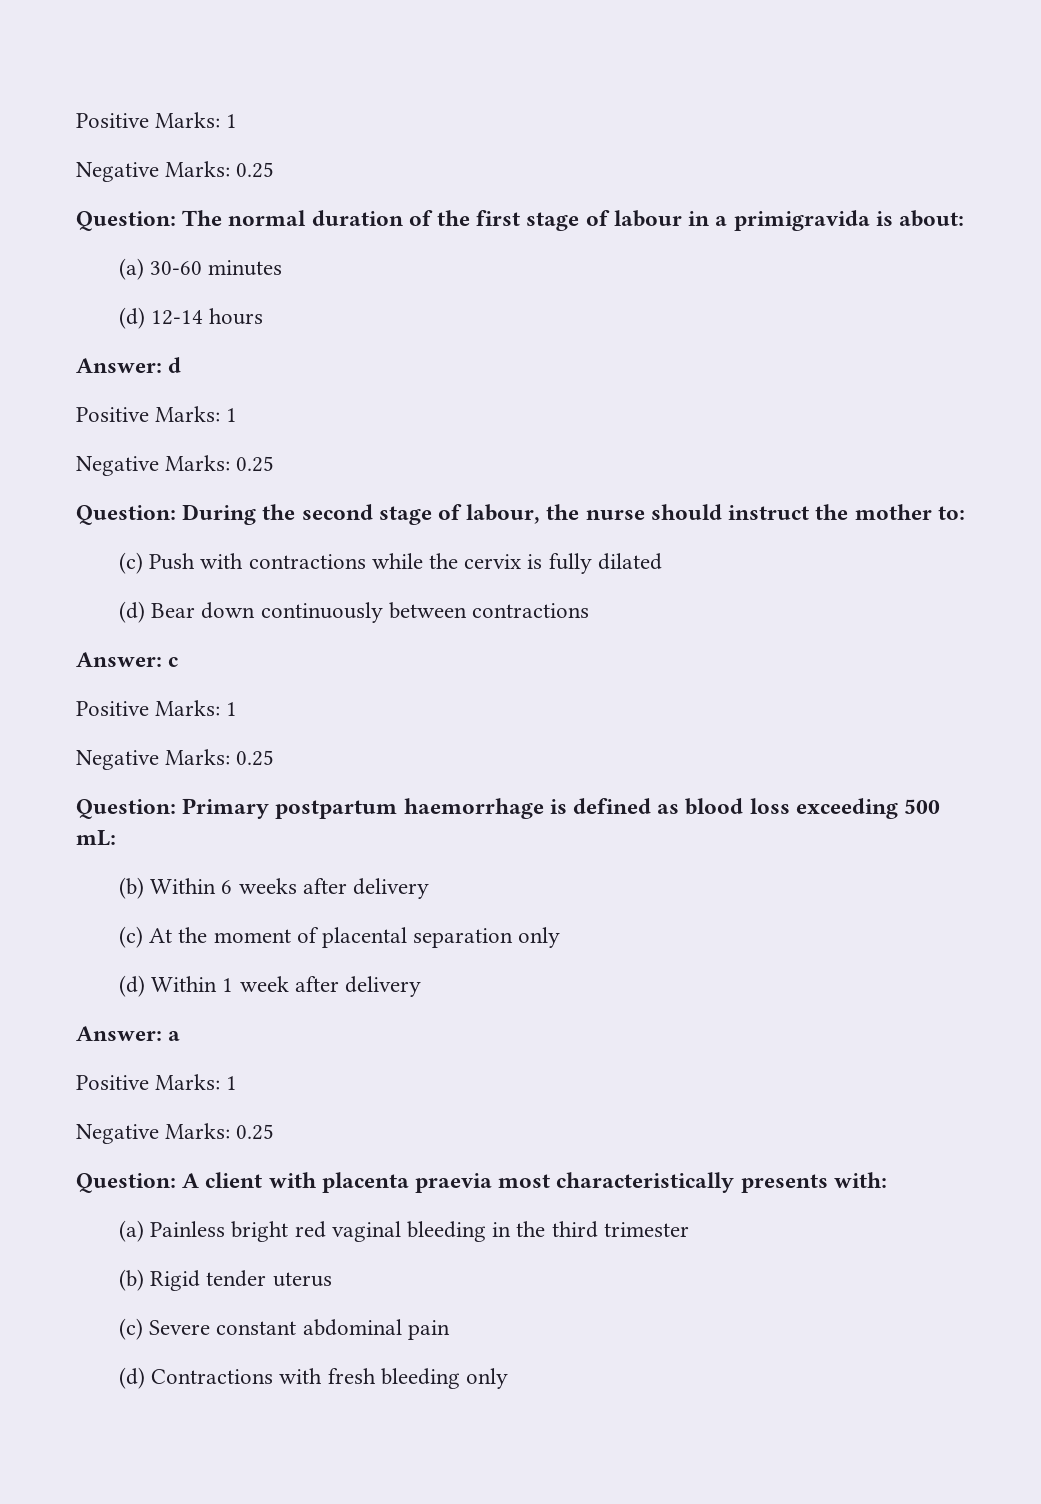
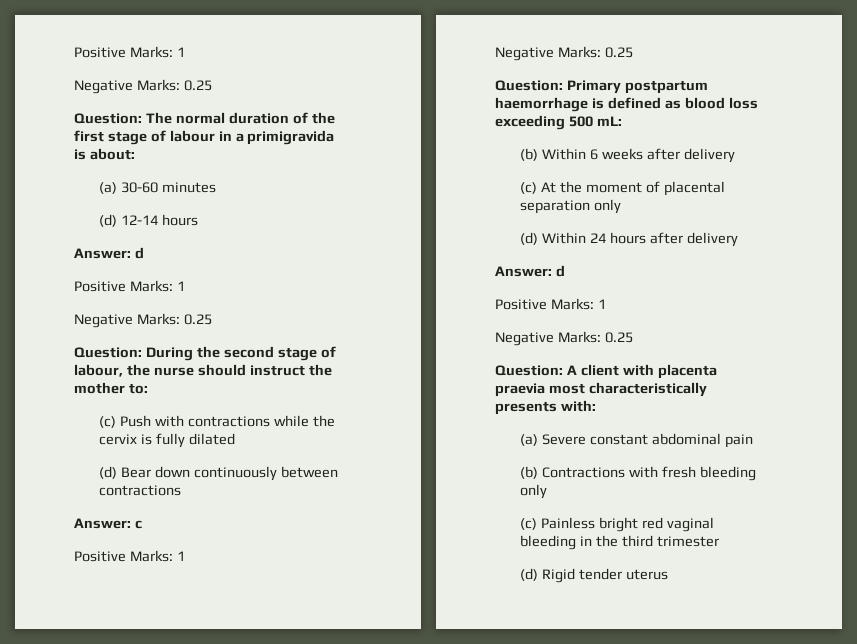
- (d) Within 1 week after delivery
- Answer: a
+ (d) Within 24 hours after delivery
+ Answer: d
- (a) Painless bright red vaginal bleeding in the third trimester
+ (a) Severe constant abdominal pain
+ (b) Contractions with fresh bleeding only
+ (c) Painless bright red vaginal bleeding in the third trimester
- (b) Rigid tender uterus
+ (d) Rigid tender uterus
- (c) Severe constant abdominal pain
- (d) Contractions with fresh bleeding only

